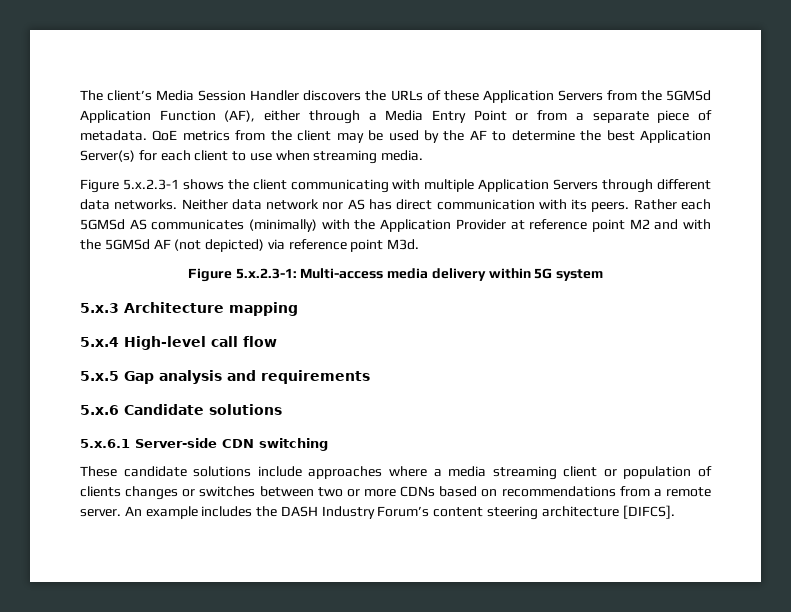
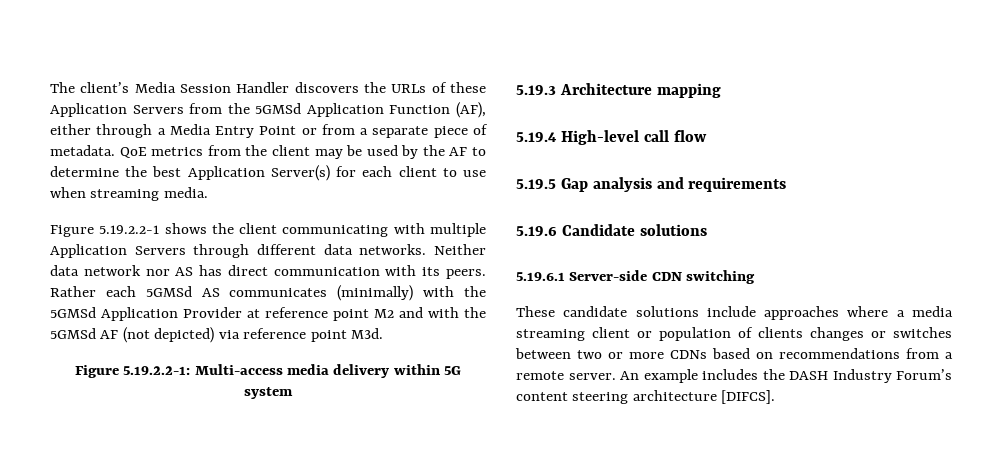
- Figure 5.x.2.3-1 shows the client communicating with multiple Application Servers through different data networks.
+ Figure 5.19.2.2-1 shows the client communicating with multiple Application Servers through different data networks.
- Rather each 5GMSd AS communicates (minimally) with the Application Provider at reference point M2 and with the 5GMSd AF (not depicted) via reference point M3d.
+ Rather each 5GMSd AS communicates (minimally) with the 5GMSd Application Provider at reference point M2 and with the 5GMSd AF (not depicted) via reference point M3d.
- Figure 5.x.2.3-1: Multi-access media delivery within 5G system
+ Figure 5.19.2.2-1: Multi-access media delivery within 5G system
- 5.x.3 Architecture mapping
+ 5.19.3 Architecture mapping
- 5.x.4 High-level call flow
+ 5.19.4 High-level call flow
- 5.x.5 Gap analysis and requirements
+ 5.19.5 Gap analysis and requirements
- 5.x.6 Candidate solutions
+ 5.19.6 Candidate solutions
- 5.x.6.1 Server-side CDN switching
+ 5.19.6.1 Server-side CDN switching

